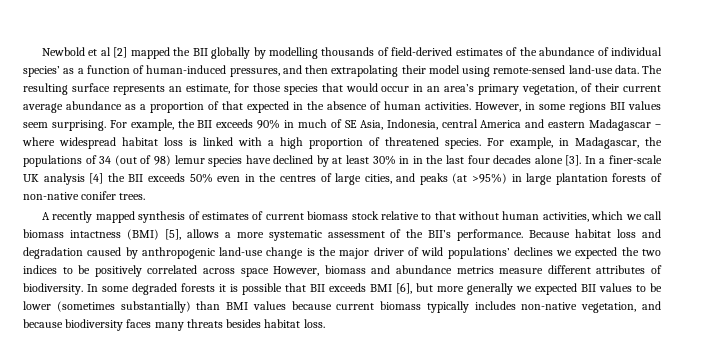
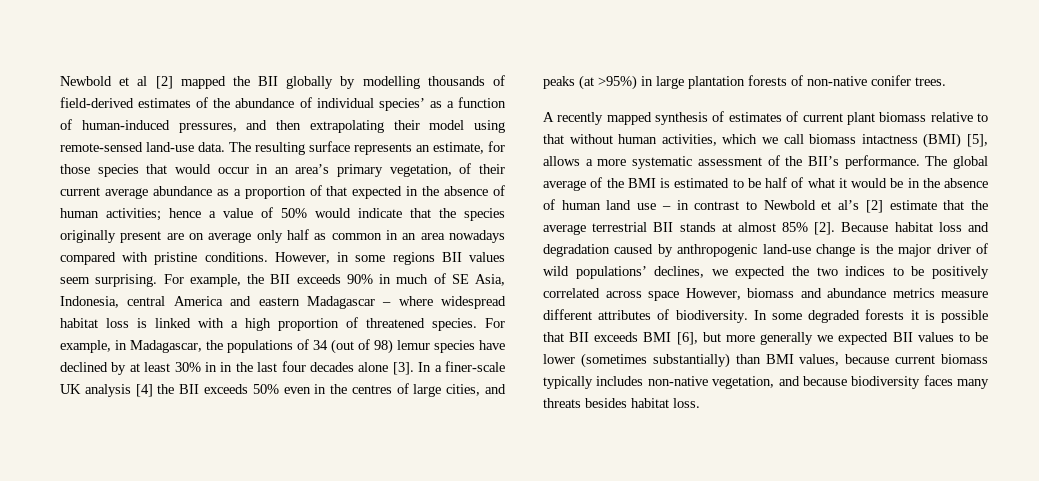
- The resulting surface represents an estimate, for those species that would occur in an area’s primary vegetation, of their current average abundance as a proportion of that expected in the absence of human activities.
+ The resulting surface represents an estimate, for those species that would occur in an area’s primary vegetation, of their current average abundance as a proportion of that expected in the absence of human activities; hence a value of 50% would indicate that the species originally present are on average only half as common in an area nowadays compared with pristine conditions.
- A recently mapped synthesis of estimates of current biomass stock relative to that without human activities, which we call biomass intactness (BMI) [5], allows a more systematic assessment of the BII’s performance.
+ A recently mapped synthesis of estimates of current plant biomass relative to that without human activities, which we call biomass intactness (BMI) [5], allows a more systematic assessment of the BII’s performance.
+ The global average of the BMI is estimated to be half of what it would be in the absence of human land use – in contrast to Newbold et al’s [2] estimate that the average terrestrial BII stands at almost 85% [2].
- Because habitat loss and degradation caused by anthropogenic land-use change is the major driver of wild populations’ declines we expected the two indices to be positively correlated across space However, biomass and abundance metrics measure different attributes of biodiversity.
+ Because habitat loss and degradation caused by anthropogenic land-use change is the major driver of wild populations’ declines, we expected the two indices to be positively correlated across space However, biomass and abundance metrics measure different attributes of biodiversity.
- In some degraded forests it is possible that BII exceeds BMI [6], but more generally we expected BII values to be lower (sometimes substantially) than BMI values because current biomass typically includes non-native vegetation, and because biodiversity faces many threats besides habitat loss.
+ In some degraded forests it is possible that BII exceeds BMI [6], but more generally we expected BII values to be lower (sometimes substantially) than BMI values, because current biomass typically includes non-native vegetation, and because biodiversity faces many threats besides habitat loss.

